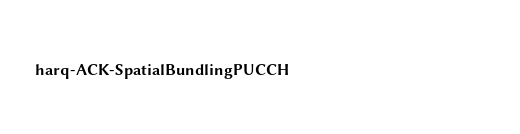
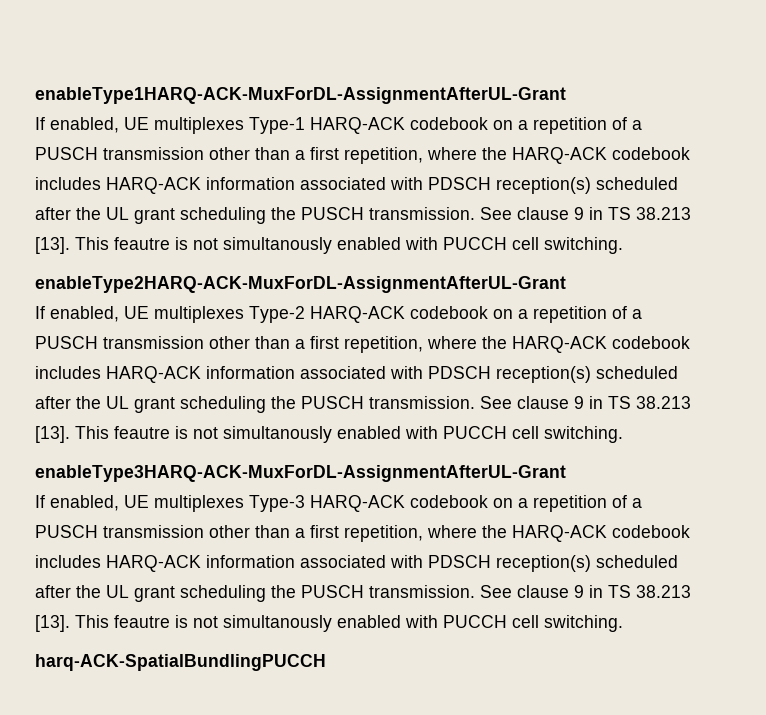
+ enableType1HARQ-ACK-MuxForDL-AssignmentAfterUL-Grant
+ If enabled, UE multiplexes Type-1 HARQ-ACK codebook on a repetition of a PUSCH transmission other than a first repetition, where the HARQ-ACK codebook includes HARQ-ACK information associated with PDSCH reception(s) scheduled after the UL grant scheduling the PUSCH transmission. See clause 9 in TS 38.213 [13]. This feautre is not simultanously enabled with PUCCH cell switching.
+ enableType2HARQ-ACK-MuxForDL-AssignmentAfterUL-Grant
+ If enabled, UE multiplexes Type-2 HARQ-ACK codebook on a repetition of a PUSCH transmission other than a first repetition, where the HARQ-ACK codebook includes HARQ-ACK information associated with PDSCH reception(s) scheduled after the UL grant scheduling the PUSCH transmission. See clause 9 in TS 38.213 [13]. This feautre is not simultanously enabled with PUCCH cell switching.
+ enableType3HARQ-ACK-MuxForDL-AssignmentAfterUL-Grant
+ If enabled, UE multiplexes Type-3 HARQ-ACK codebook on a repetition of a PUSCH transmission other than a first repetition, where the HARQ-ACK codebook includes HARQ-ACK information associated with PDSCH reception(s) scheduled after the UL grant scheduling the PUSCH transmission. See clause 9 in TS 38.213 [13]. This feautre is not simultanously enabled with PUCCH cell switching.

